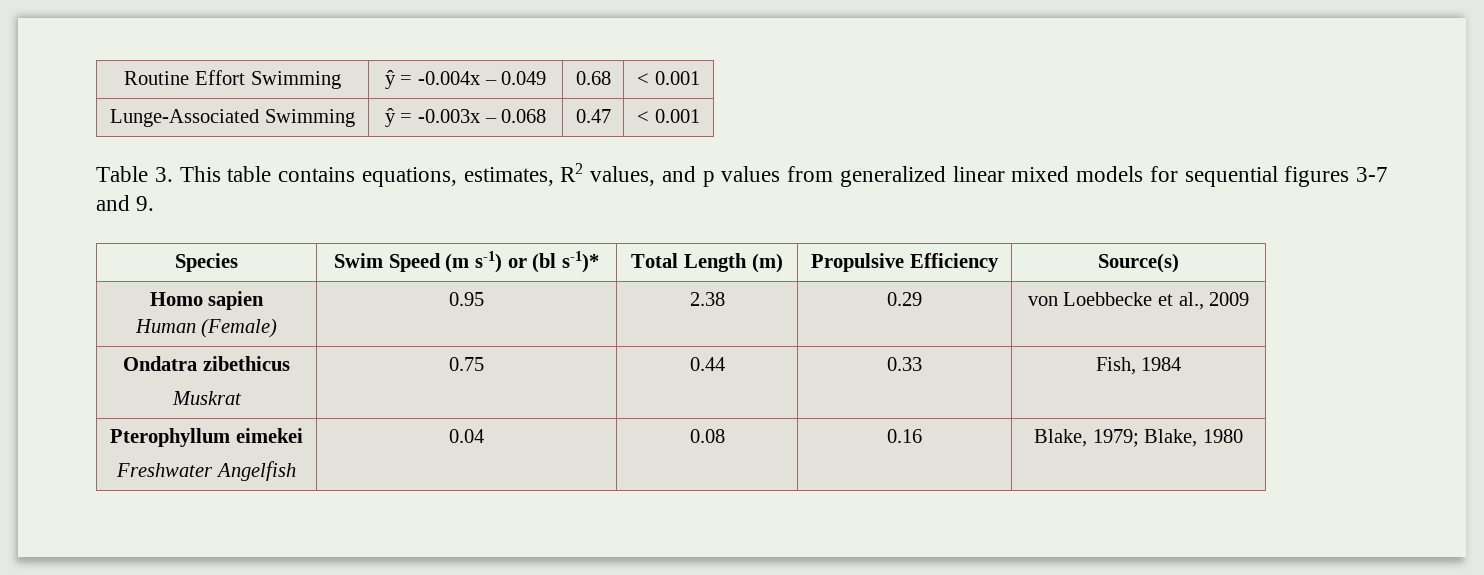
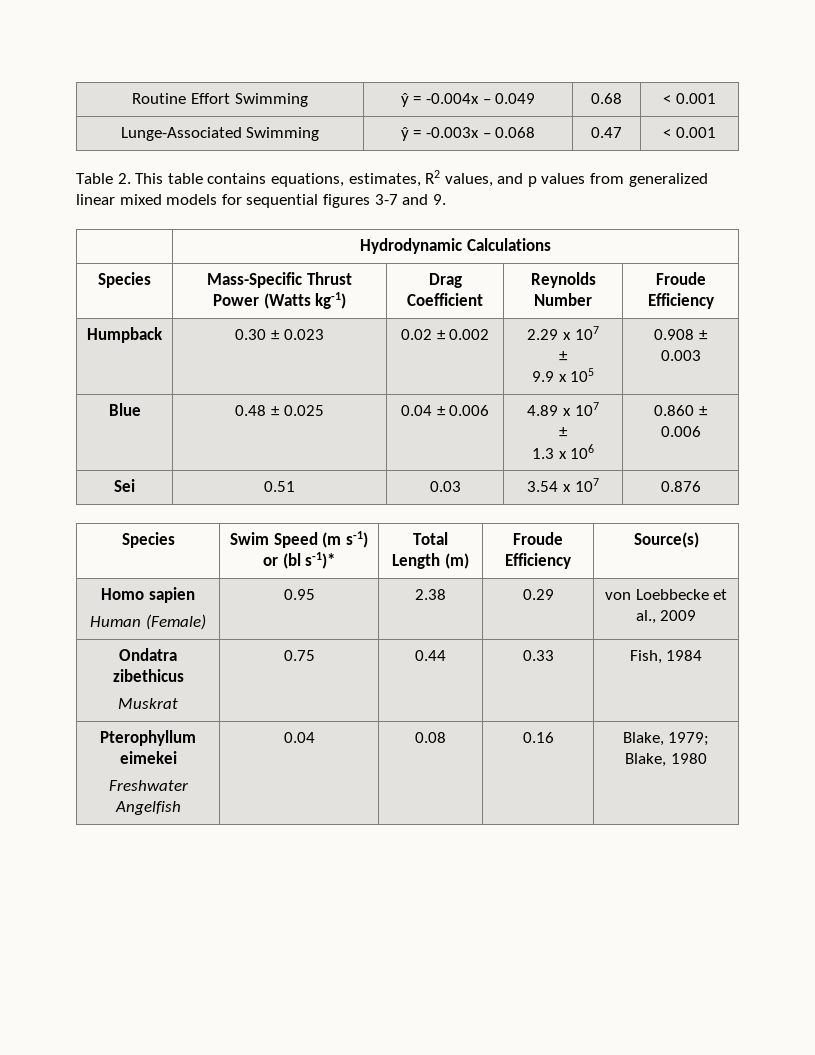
- Table 3. This table contains equations, estimates, R2 values, and p values from generalized linear mixed models for sequential figures 3-7 and 9.
+ Table 2. This table contains equations, estimates, R2 values, and p values from generalized linear mixed models for sequential figures 3-7 and 9.
+ | Hydrodynamic Calculations
+ Species | Mass-Specific Thrust Power (Watts kg-1) | Drag Coefficient | Reynolds Number | Froude Efficiency
+ Humpback | 0.30 ± 0.023 | 0.02 ± 0.002 | 2.29 x 107
+ ±
+ 9.9 x 105 | 0.908 ± 0.003
+ Blue | 0.48 ± 0.025 | 0.04 ± 0.006 | 4.89 x 107
+ ±
+ 1.3 x 106 | 0.860 ± 0.006
+ Sei | 0.51 | 0.03 | 3.54 x 107 | 0.876
- Species | Swim Speed (m s-1) or (bl s-1)* | Total Length (m) | Propulsive Efficiency | Source(s)
+ Species | Swim Speed (m s-1) or (bl s-1)* | Total Length (m) | Froude Efficiency | Source(s)

